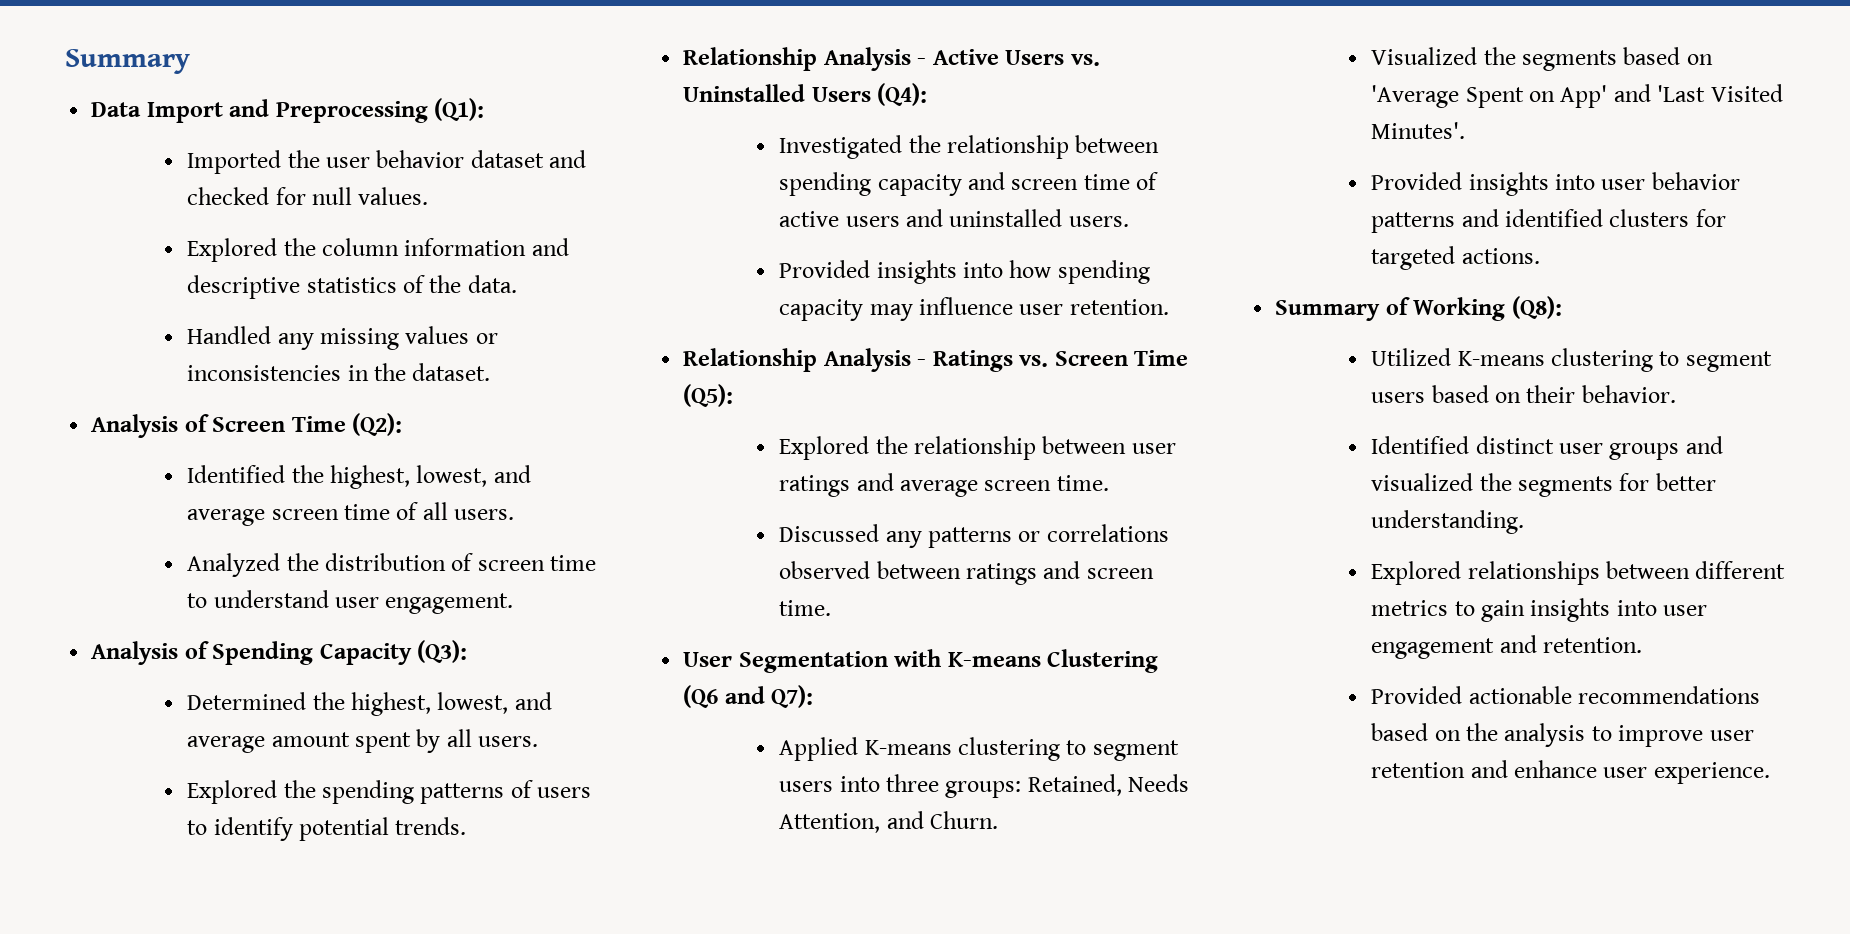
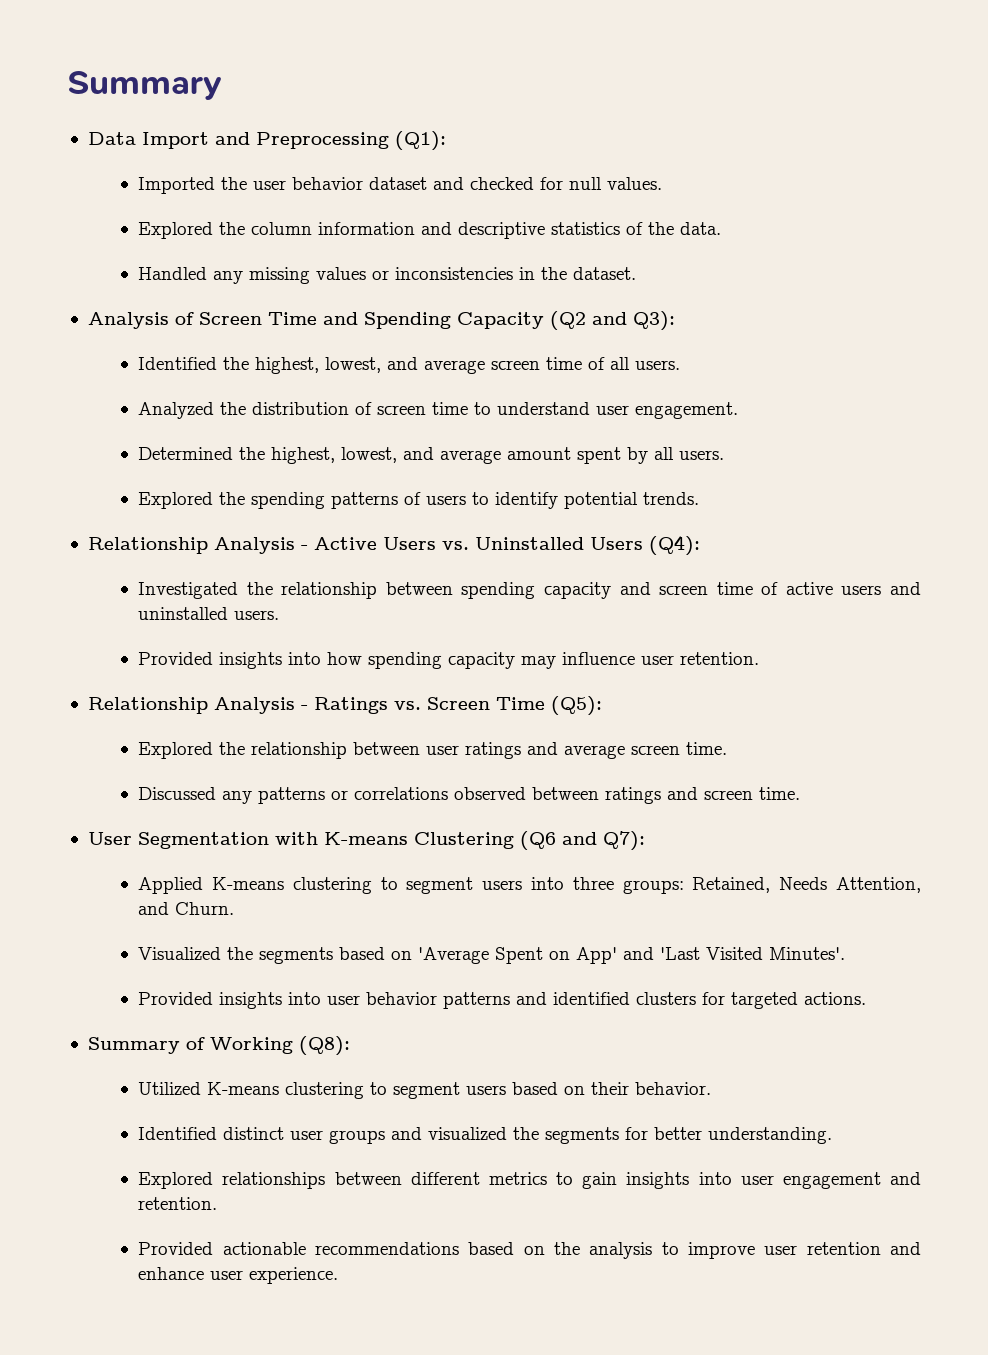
- Analysis of Screen Time (Q2):
+ Analysis of Screen Time and Spending Capacity (Q2 and Q3):
- Analysis of Spending Capacity (Q3):

